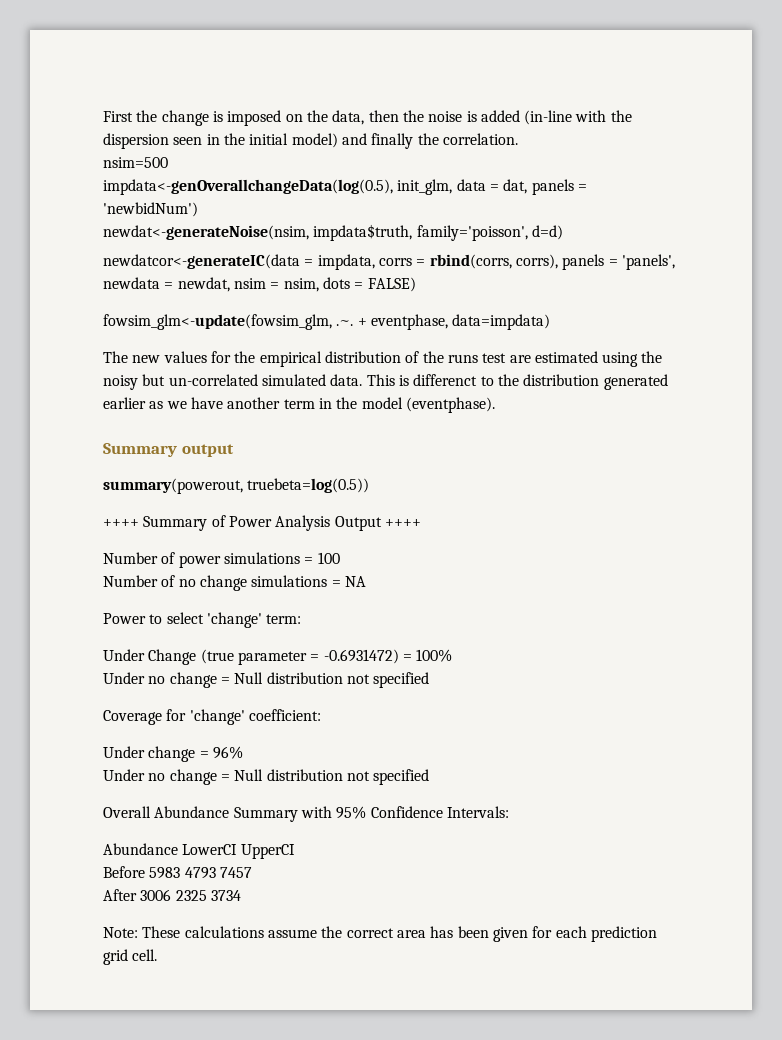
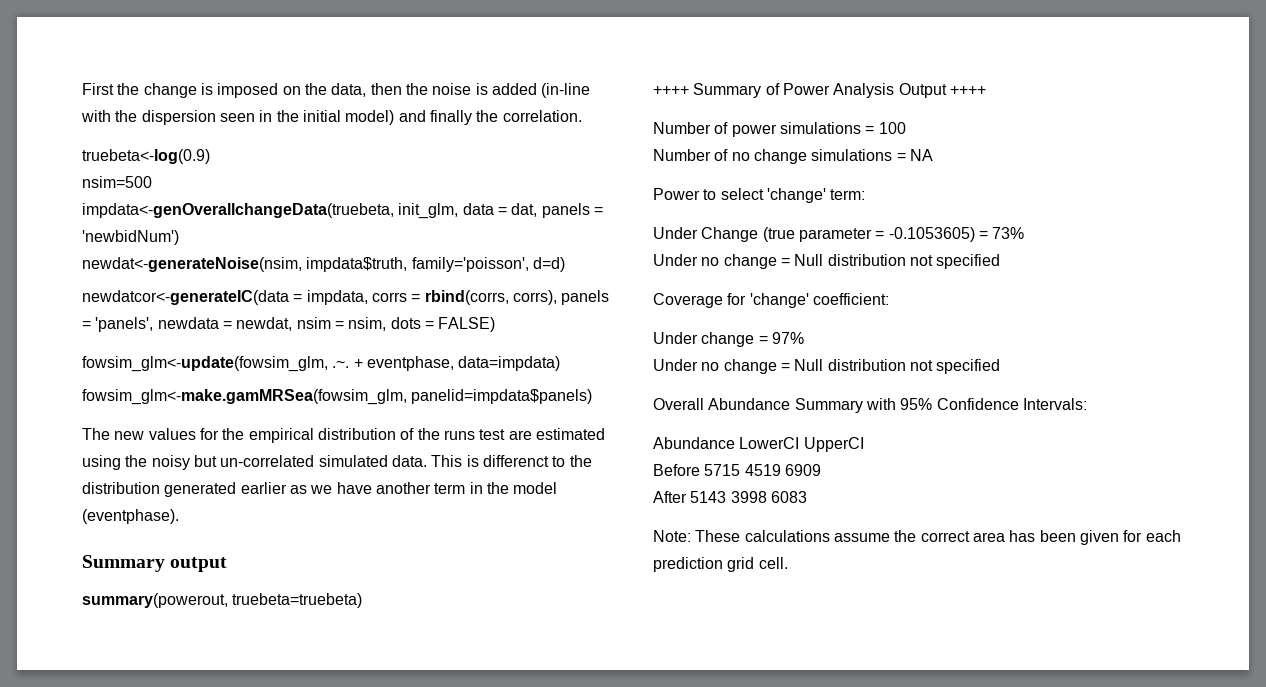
+ truebeta<-log(0.9)
- impdata<-genOverallchangeData(log(0.5), init_glm, data = dat, panels = 'newbidNum')
+ impdata<-genOverallchangeData(truebeta, init_glm, data = dat, panels = 'newbidNum')
+ fowsim_glm<-make.gamMRSea(fowsim_glm, panelid=impdata$panels)
- summary(powerout, truebeta=log(0.5))
+ summary(powerout, truebeta=truebeta)
- Under Change (true parameter = -0.6931472) = 100%
+ Under Change (true parameter = -0.1053605) = 73%
- Under change = 96%
+ Under change = 97%
- Before 5983 4793 7457
- After 3006 2325 3734
+ Before 5715 4519 6909
+ After 5143 3998 6083

